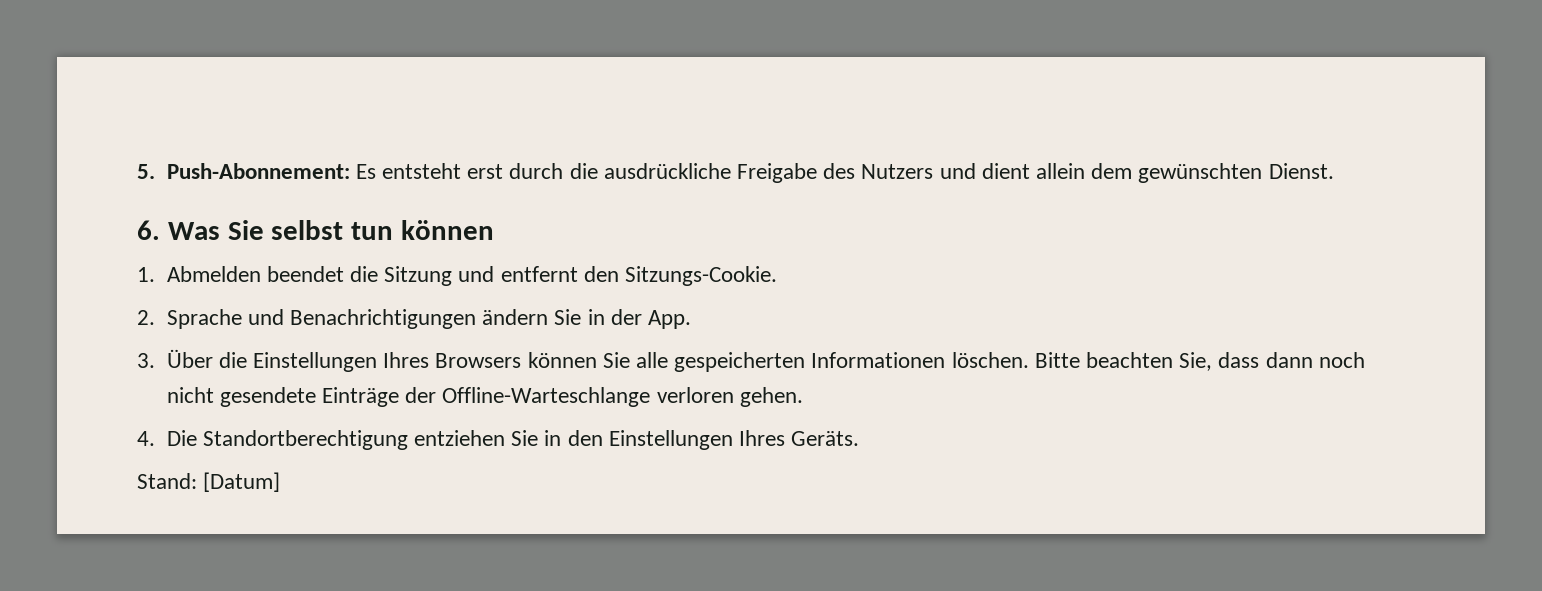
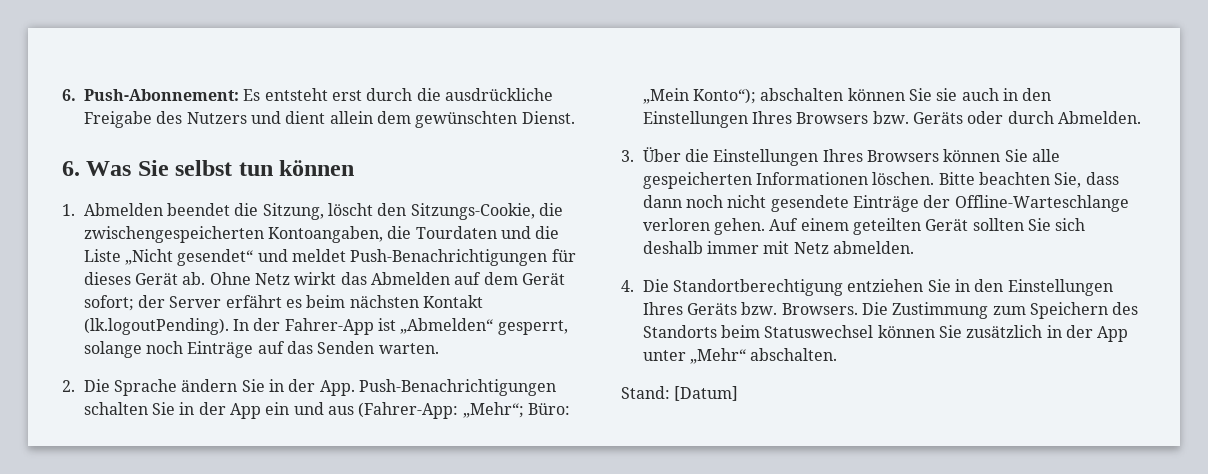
- 5. Push-Abonnement: Es entsteht erst durch die ausdrückliche Freigabe des Nutzers und dient allein dem gewünschten Dienst.
+ 6. Push-Abonnement: Es entsteht erst durch die ausdrückliche Freigabe des Nutzers und dient allein dem gewünschten Dienst.
- 1. Abmelden beendet die Sitzung und entfernt den Sitzungs-Cookie.
- 2. Sprache und Benachrichtigungen ändern Sie in der App.
+ 1. Abmelden beendet die Sitzung, löscht den Sitzungs-Cookie, die zwischengespeicherten Kontoangaben, die Tourdaten und die Liste „Nicht gesendet“ und meldet Push-Benachrichtigungen für dieses Gerät ab. Ohne Netz wirkt das Abmelden auf dem Gerät sofort; der Server erfährt es beim nächsten Kontakt (lk.logoutPending). In der Fahrer-App ist „Abmelden“ gesperrt, solange noch Einträge auf das Senden warten.
+ 2. Die Sprache ändern Sie in der App. Push-Benachrichtigungen schalten Sie in der App ein und aus (Fahrer-App: „Mehr“; Büro: „Mein Konto“); abschalten können Sie sie auch in den Einstellungen Ihres Browsers bzw. Geräts oder durch Abmelden.
+ Auf einem geteilten Gerät sollten Sie sich deshalb immer mit Netz abmelden.
- 4. Die Standortberechtigung entziehen Sie in den Einstellungen Ihres Geräts.
+ 4. Die Standortberechtigung entziehen Sie in den Einstellungen Ihres Geräts bzw. Browsers. Die Zustimmung zum Speichern des Standorts beim Statuswechsel können Sie zusätzlich in der App unter „Mehr“ abschalten.

